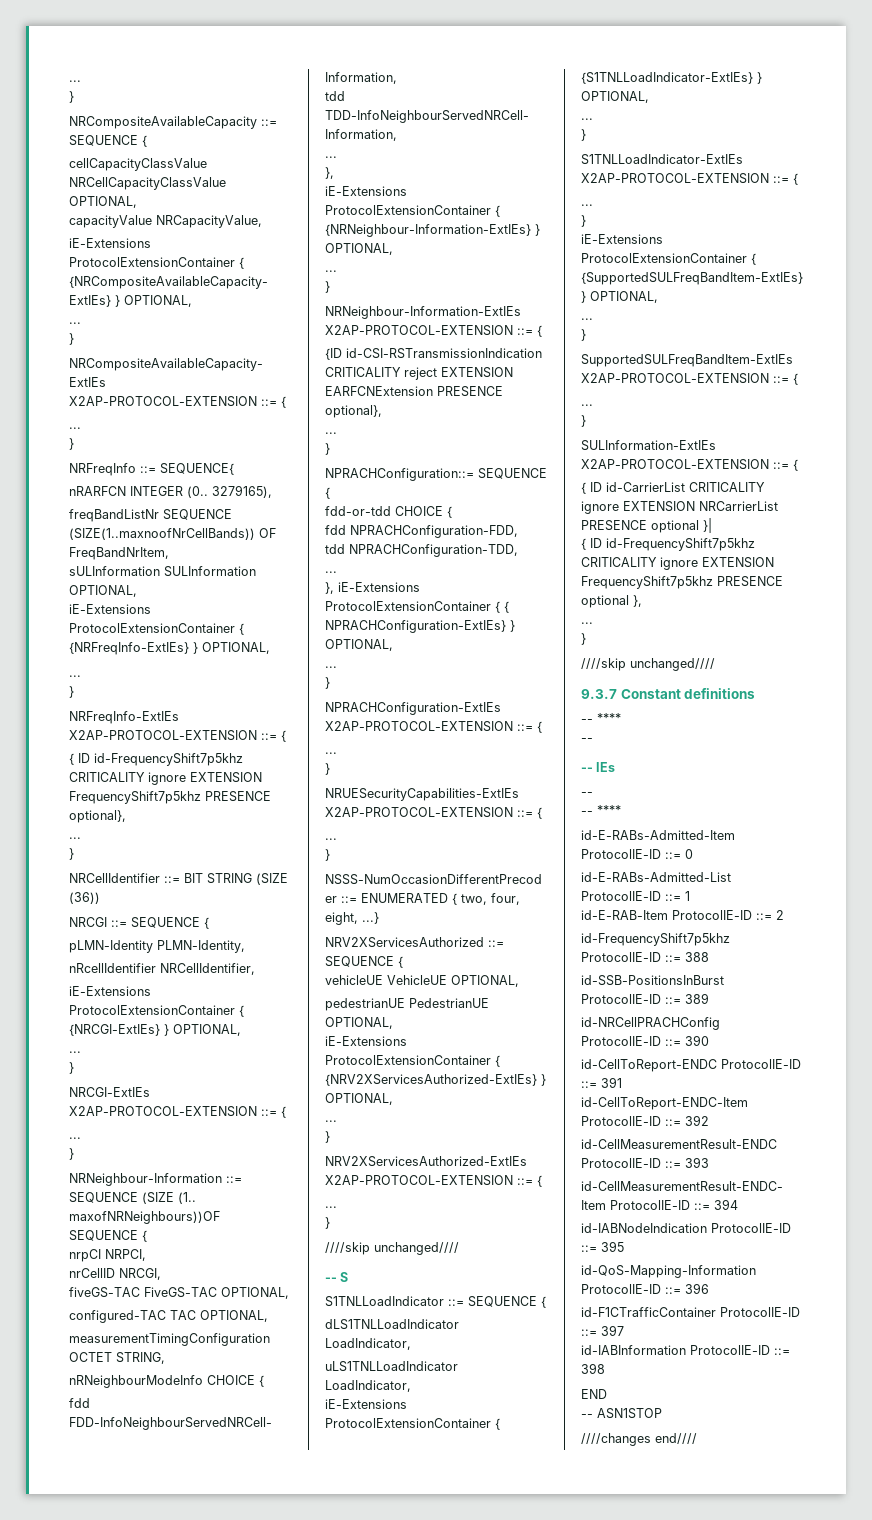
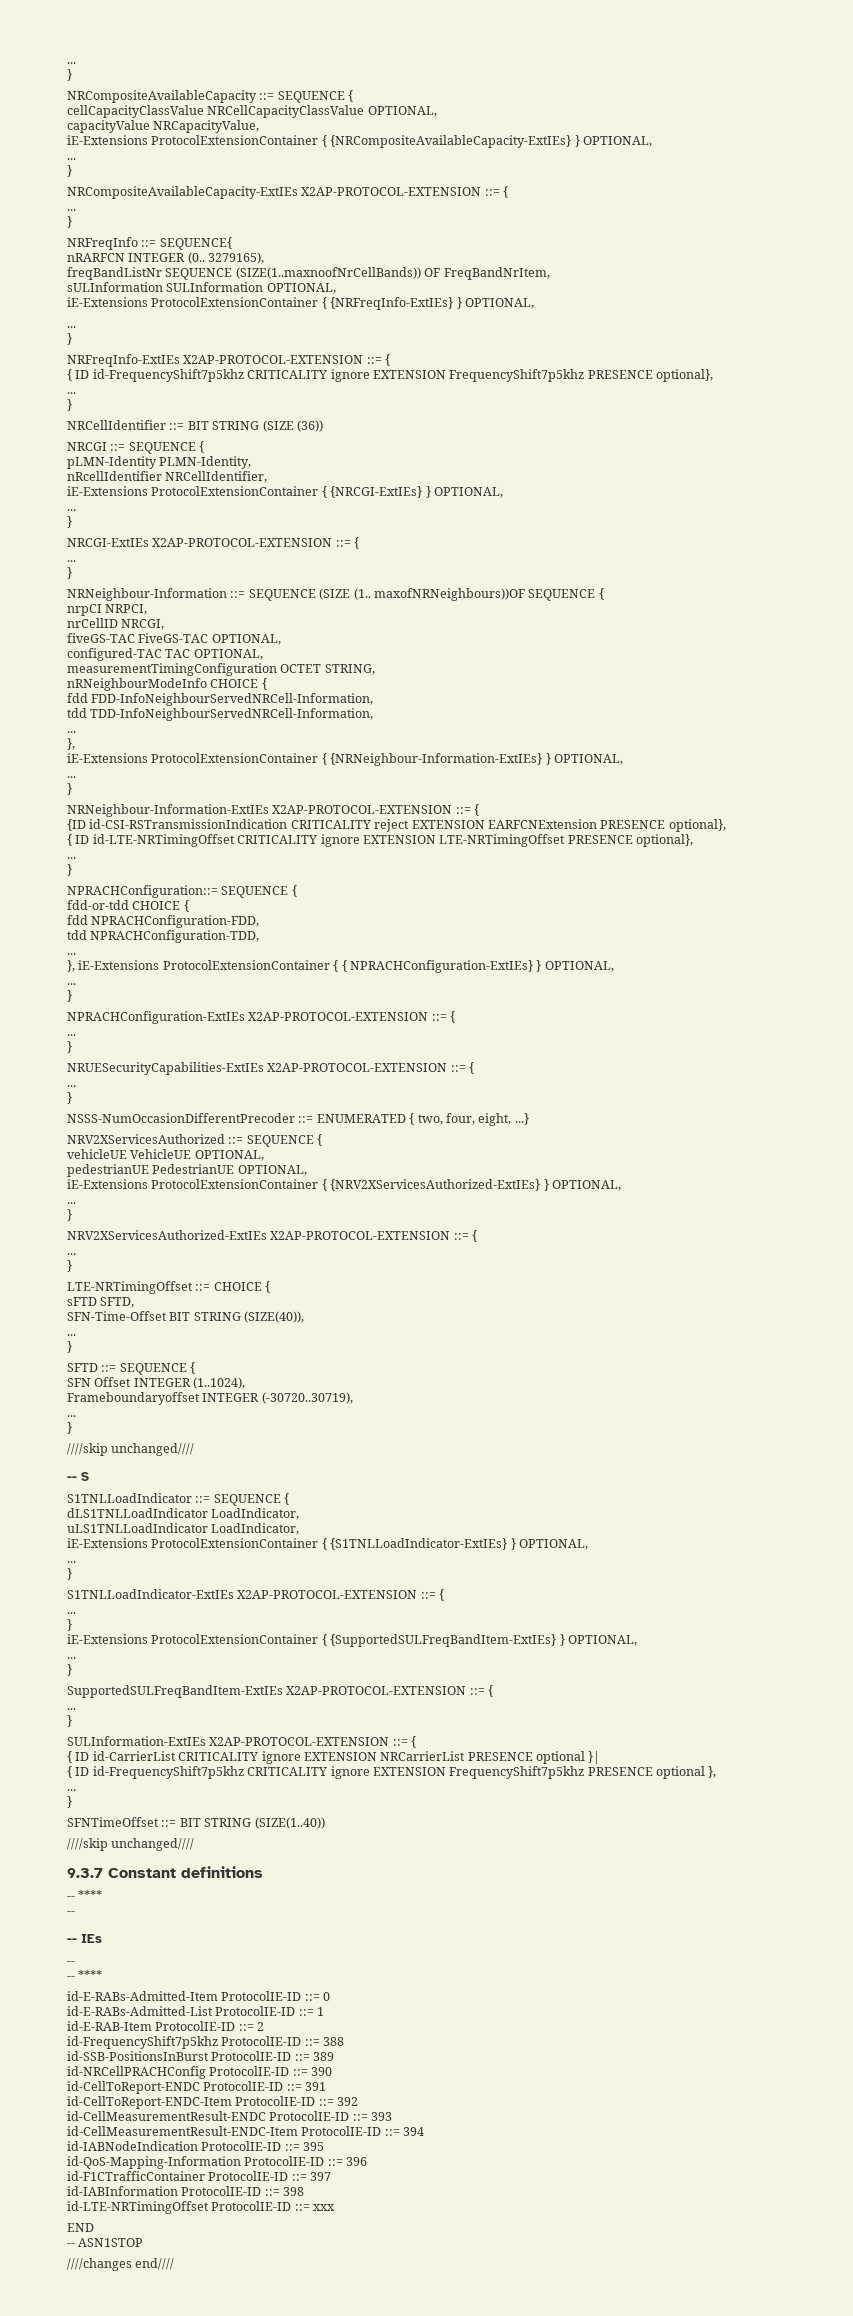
+ { ID id-LTE-NRTimingOffset CRITICALITY ignore EXTENSION LTE-NRTimingOffset PRESENCE optional},
+ LTE-NRTimingOffset ::= CHOICE {
+ sFTD SFTD,
+ SFN-Time-Offset BIT STRING (SIZE(40)),
+ ...
+ }
+ SFTD ::= SEQUENCE {
+ SFN Offset INTEGER (1..1024),
+ Frameboundaryoffset INTEGER (-30720..30719),
+ ...
+ }
+ SFNTimeOffset ::= BIT STRING (SIZE(1..40))
+ id-LTE-NRTimingOffset ProtocolIE-ID ::= xxx

